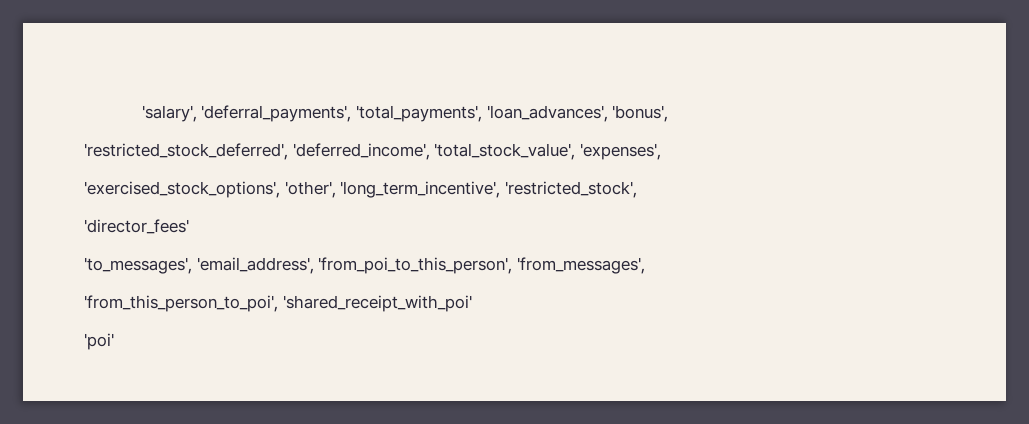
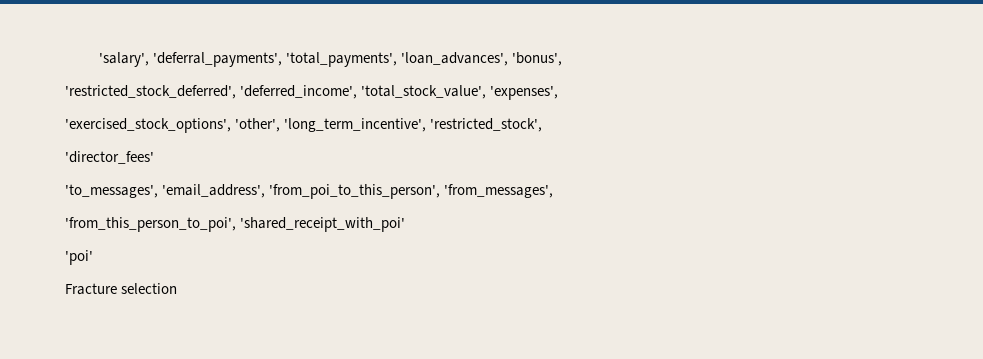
+ Fracture selection

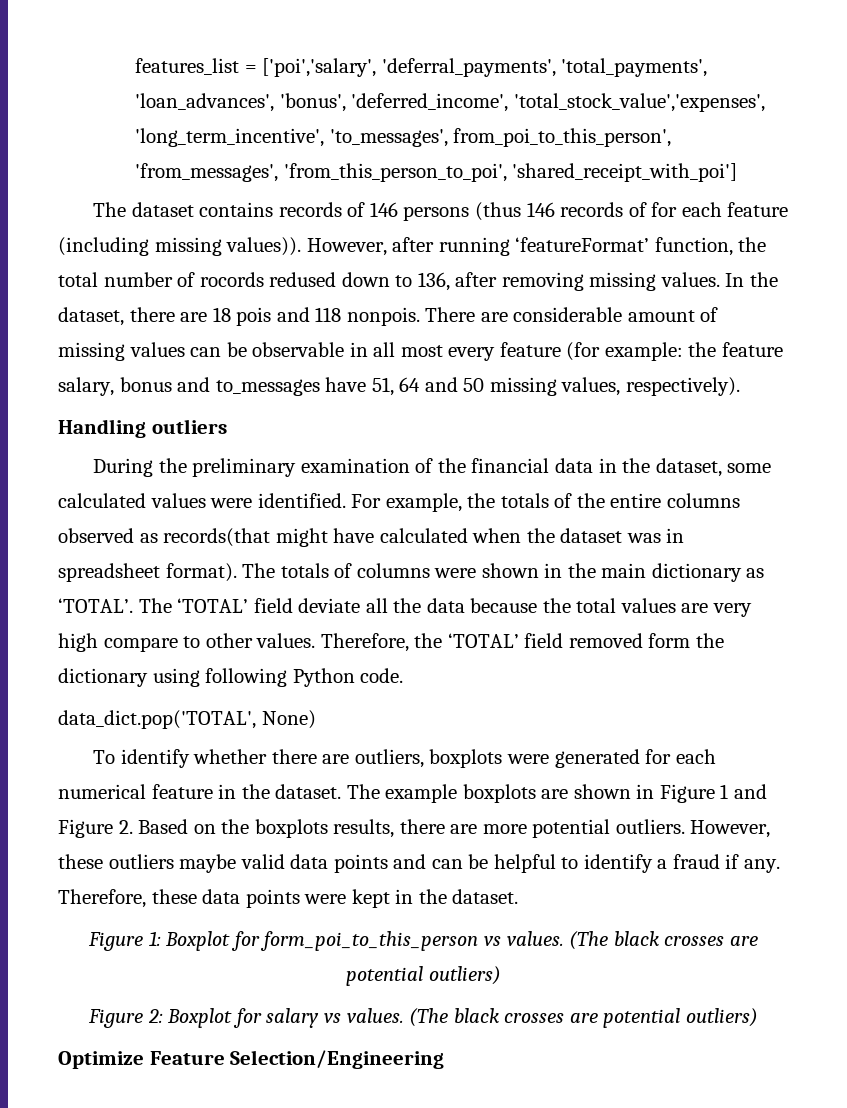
- 'salary', 'deferral_payments', 'total_payments', 'loan_advances', 'bonus',
- 'restricted_stock_deferred', 'deferred_income', 'total_stock_value', 'expenses',
- 'exercised_stock_options', 'other', 'long_term_incentive', 'restricted_stock',
- 'director_fees'
- 'to_messages', 'email_address', 'from_poi_to_this_person', 'from_messages',
- 'from_this_person_to_poi', 'shared_receipt_with_poi'
- 'poi'
- Fracture selection
+ features_list = ['poi','salary', 'deferral_payments', 'total_payments', 'loan_advances', 'bonus', 'deferred_income', 'total_stock_value','expenses', 'long_term_incentive', 'to_messages', from_poi_to_this_person', 'from_messages', 'from_this_person_to_poi', 'shared_receipt_with_poi']
+ The dataset contains records of 146 persons (thus 146 records of for each feature (including missing values)). However, after running ‘featureFormat’ function, the total number of rocords redused down to 136, after removing missing values. In the dataset, there are 18 pois and 118 nonpois. There are considerable amount of missing values can be observable in all most every feature (for example: the feature salary, bonus and to_messages have 51, 64 and 50 missing values, respectively).
+ Handling outliers
+ During the preliminary examination of the financial data in the dataset, some calculated values were identified. For example, the totals of the entire columns observed as records(that might have calculated when the dataset was in spreadsheet format). The totals of columns were shown in the main dictionary as ‘TOTAL’. The ‘TOTAL’ field deviate all the data because the total values are very high compare to other values. Therefore, the ‘TOTAL’ field removed form the dictionary using following Python code.
+ data_dict.pop('TOTAL', None)
+ To identify whether there are outliers, boxplots were generated for each numerical feature in the dataset. The example boxplots are shown in Figure 1 and Figure 2. Based on the boxplots results, there are more potential outliers. However, these outliers maybe valid data points and can be helpful to identify a fraud if any. Therefore, these data points were kept in the dataset.
+ Figure 1: Boxplot for form_poi_to_this_person vs values. (The black crosses are potential outliers)
+ Figure 2: Boxplot for salary vs values. (The black crosses are potential outliers)
+ Optimize Feature Selection/Engineering

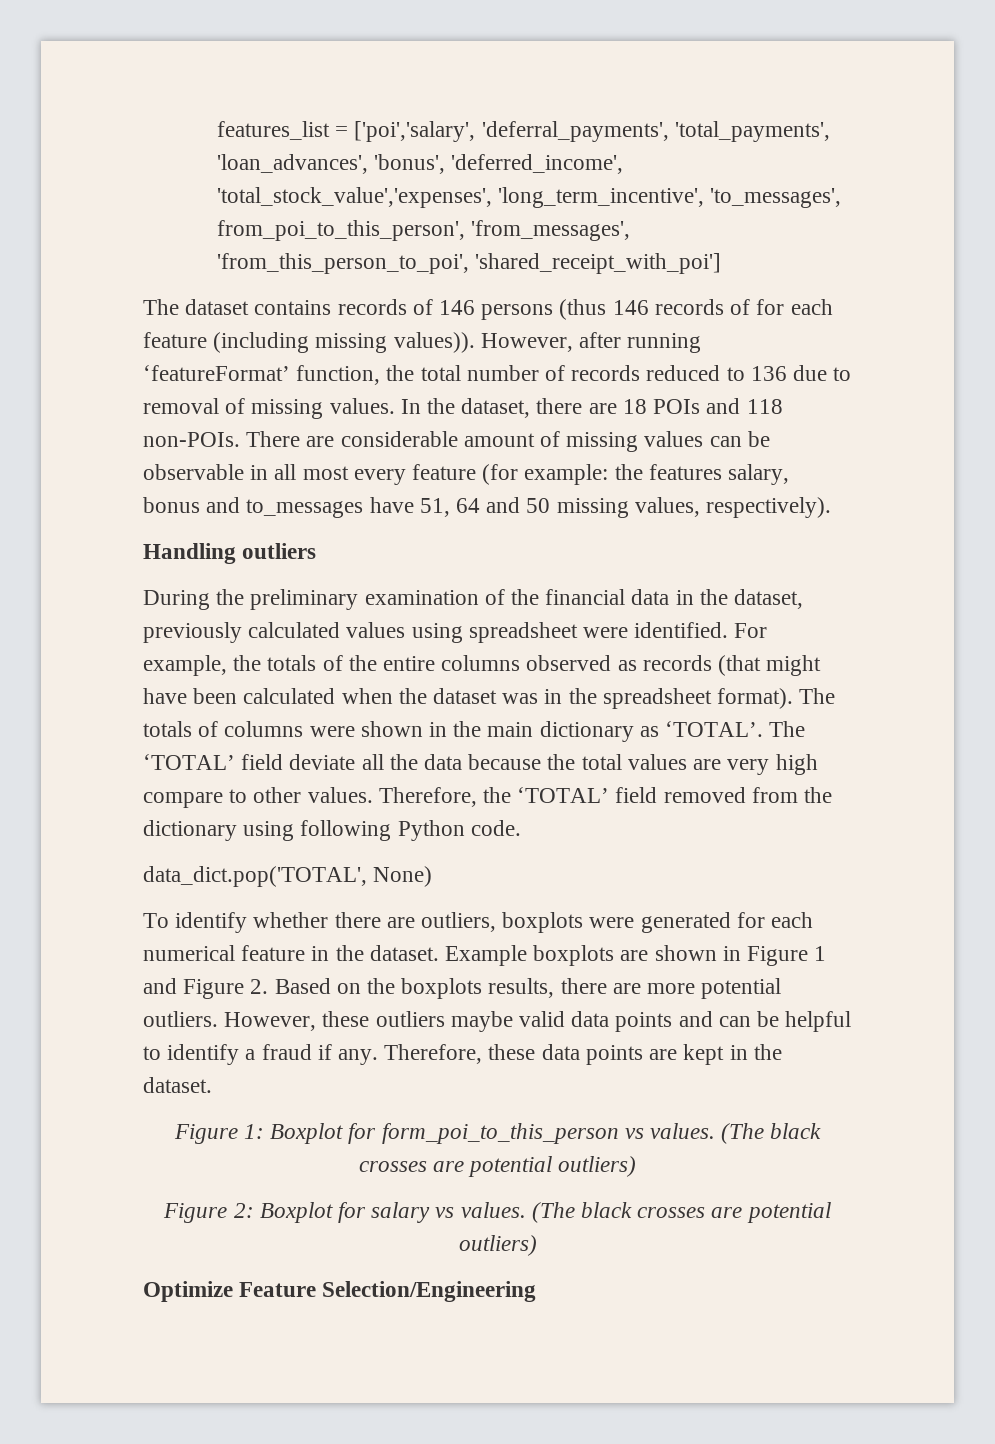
- However, after running ‘featureFormat’ function, the total number of rocords redused down to 136, after removing missing values.
+ However, after running ‘featureFormat’ function, the total number of records reduced to 136 due to removal of missing values.
- In the dataset, there are 18 pois and 118 nonpois.
+ In the dataset, there are 18 POIs and 118 non-POIs.
- There are considerable amount of missing values can be observable in all most every feature (for example: the feature salary, bonus and to_messages have 51, 64 and 50 missing values, respectively).
+ There are considerable amount of missing values can be observable in all most every feature (for example: the features salary, bonus and to_messages have 51, 64 and 50 missing values, respectively).
- During the preliminary examination of the financial data in the dataset, some calculated values were identified.
+ During the preliminary examination of the financial data in the dataset, previously calculated values using spreadsheet were identified.
- For example, the totals of the entire columns observed as records(that might have calculated when the dataset was in spreadsheet format).
+ For example, the totals of the entire columns observed as records (that might have been calculated when the dataset was in the spreadsheet format).
- Therefore, the ‘TOTAL’ field removed form the dictionary using following Python code.
+ Therefore, the ‘TOTAL’ field removed from the dictionary using following Python code.
- The example boxplots are shown in Figure 1 and Figure 2. Based on the boxplots results, there are more potential outliers.
+ Example boxplots are shown in Figure 1 and Figure 2. Based on the boxplots results, there are more potential outliers.
- Therefore, these data points were kept in the dataset.
+ Therefore, these data points are kept in the dataset.

